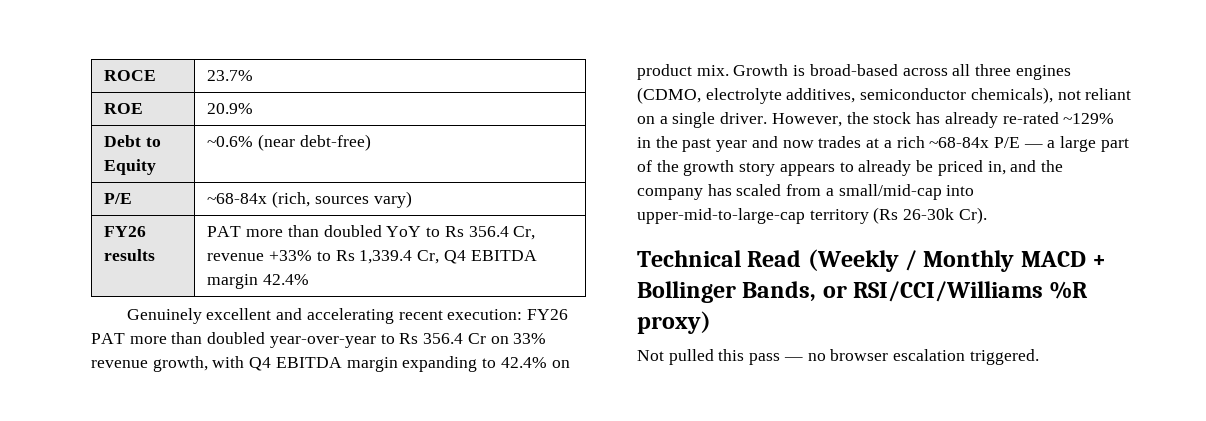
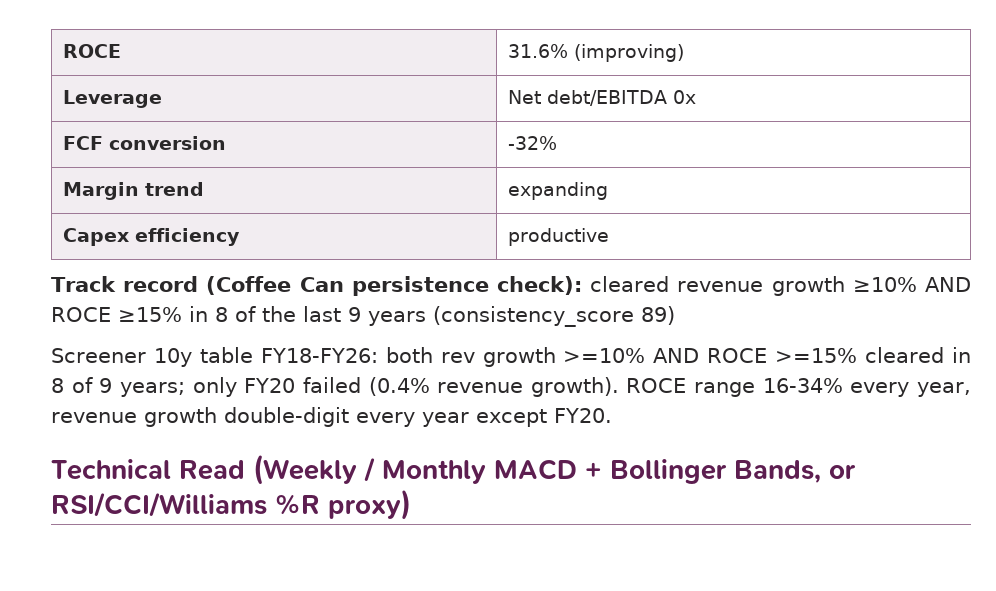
- ROCE | 23.7%
- ROE | 20.9%
- Debt to Equity | ~0.6% (near debt-free)
- P/E | ~68-84x (rich, sources vary)
- FY26 results | PAT more than doubled YoY to Rs 356.4 Cr, revenue +33% to Rs 1,339.4 Cr, Q4 EBITDA margin 42.4%
- Genuinely excellent and accelerating recent execution: FY26 PAT more than doubled year-over-year to Rs 356.4 Cr on 33% revenue growth, with Q4 EBITDA margin expanding to 42.4% on product mix. Growth is broad-based across all three engines (CDMO, electrolyte additives, semiconductor chemicals), not reliant on a single driver. However, the stock has already re-rated ~129% in the past year and now trades at a rich ~68-84x P/E — a large part of the growth story appears to already be priced in, and the company has scaled from a small/mid-cap into upper-mid-to-large-cap territory (Rs 26-30k Cr).
+ ROCE | 31.6% (improving)
+ Leverage | Net debt/EBITDA 0x
+ FCF conversion | -32%
+ Margin trend | expanding
+ Capex efficiency | productive
+ Track record (Coffee Can persistence check): cleared revenue growth ≥10% AND ROCE ≥15% in 8 of the last 9 years (consistency_score 89)
+ Screener 10y table FY18-FY26: both rev growth >=10% AND ROCE >=15% cleared in 8 of 9 years; only FY20 failed (0.4% revenue growth). ROCE range 16-34% every year, revenue growth double-digit every year except FY20.
- Not pulled this pass — no browser escalation triggered.

